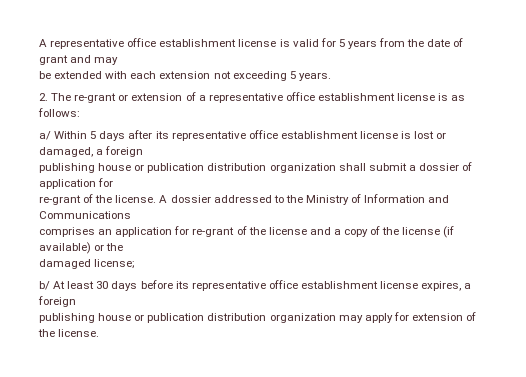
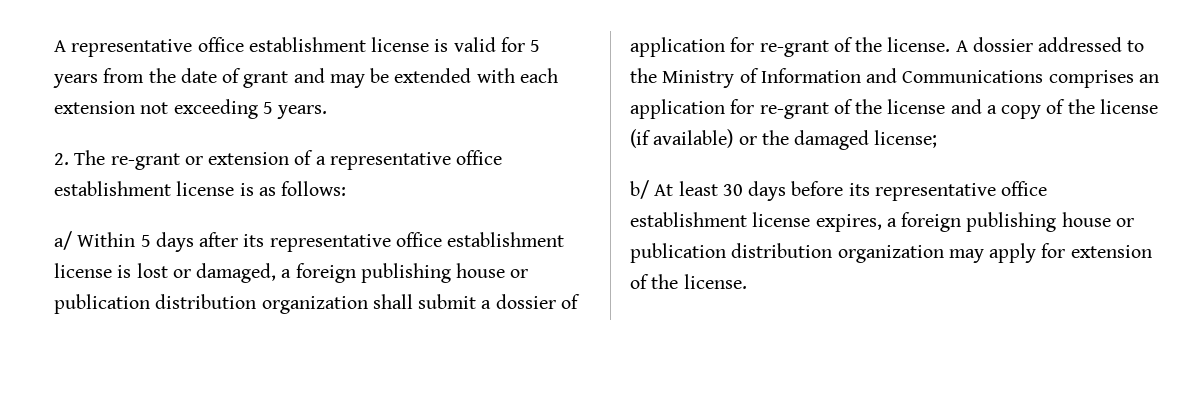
- A representative office establishment license is valid for 5 years from the date of grant and may
- be extended with each extension not exceeding 5 years.
+ A representative office establishment license is valid for 5 years from the date of grant and may be extended with each extension not exceeding 5 years.
- a/ Within 5 days after its representative office establishment license is lost or damaged, a foreign
- publishing house or publication distribution organization shall submit a dossier of application for
- re-grant of the license.
+ a/ Within 5 days after its representative office establishment license is lost or damaged, a foreign publishing house or publication distribution organization shall submit a dossier of application for re-grant of the license.
- A dossier addressed to the Ministry of Information and Communications
- comprises an application for re-grant of the license and a copy of the license (if available) or the
- damaged license;
+ A dossier addressed to the Ministry of Information and Communications comprises an application for re-grant of the license and a copy of the license (if available) or the damaged license;
- b/ At least 30 days before its representative office establishment license expires, a foreign
- publishing house or publication distribution organization may apply for extension of the license.
+ b/ At least 30 days before its representative office establishment license expires, a foreign publishing house or publication distribution organization may apply for extension of the license.

